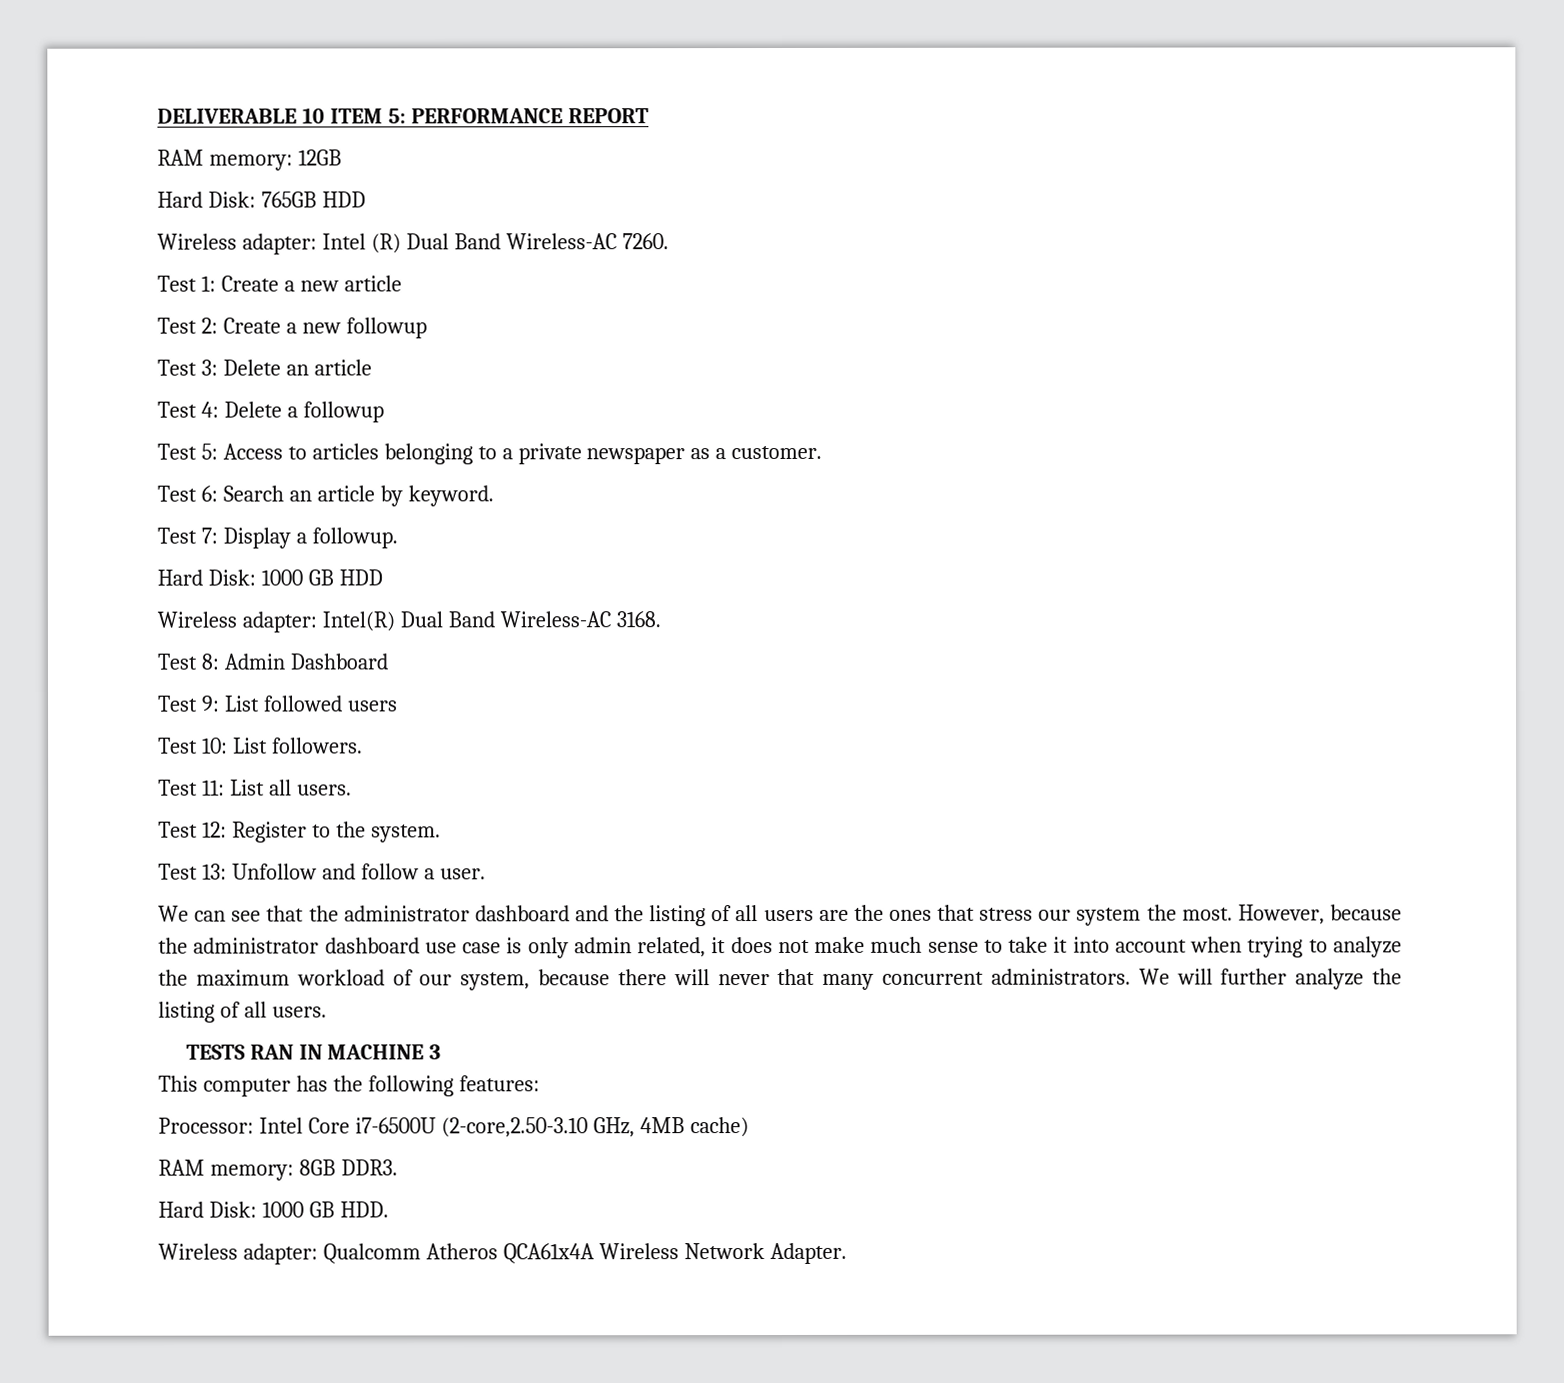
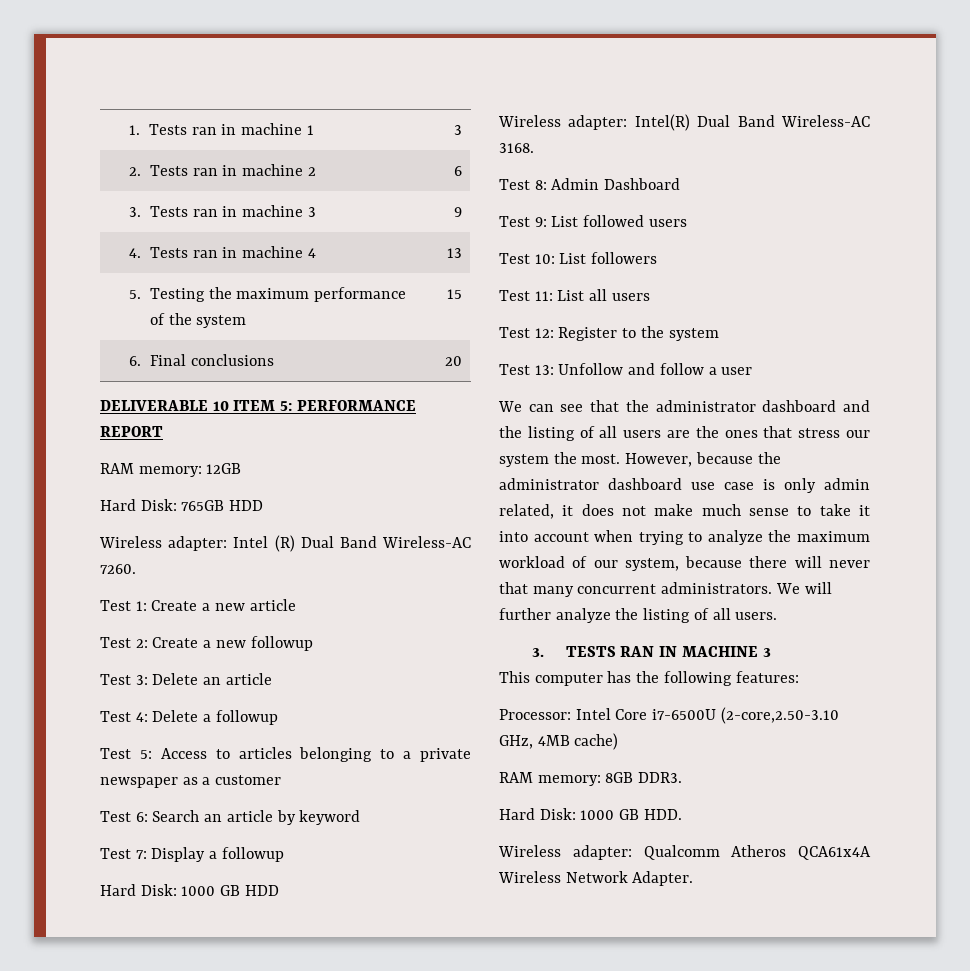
+ 1. Tests ran in machine 1 | 3
+ 2. Tests ran in machine 2 | 6
+ 3. Tests ran in machine 3 | 9
+ 4. Tests ran in machine 4 | 13
+ 5. Testing the maximum performance of the system | 15
+ 6. Final conclusions | 20
- Test 5: Access to articles belonging to a private newspaper as a customer.
+ Test 5: Access to articles belonging to a private newspaper as a customer
- Test 6: Search an article by keyword.
+ Test 6: Search an article by keyword
- Test 7: Display a followup.
+ Test 7: Display a followup
- Test 10: List followers.
+ Test 10: List followers
- Test 11: List all users.
+ Test 11: List all users
- Test 12: Register to the system.
+ Test 12: Register to the system
- Test 13: Unfollow and follow a user.
+ Test 13: Unfollow and follow a user
- TESTS RAN IN MACHINE 3
+ 3. TESTS RAN IN MACHINE 3

